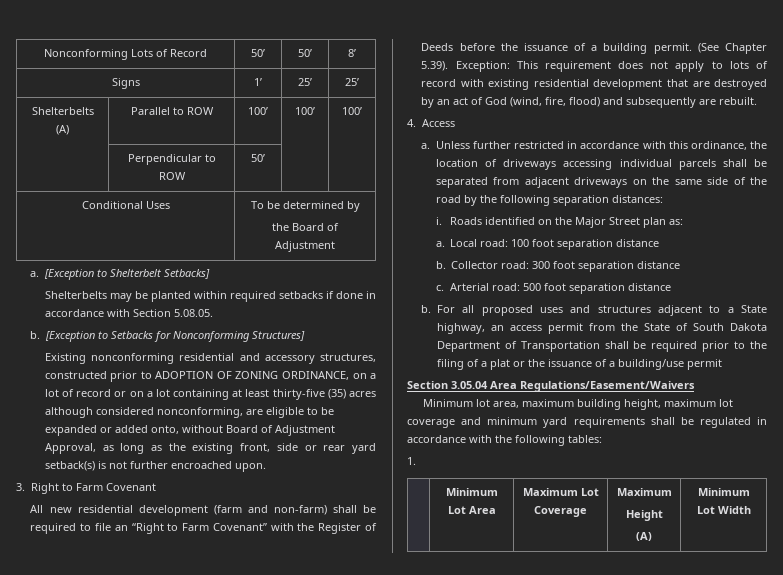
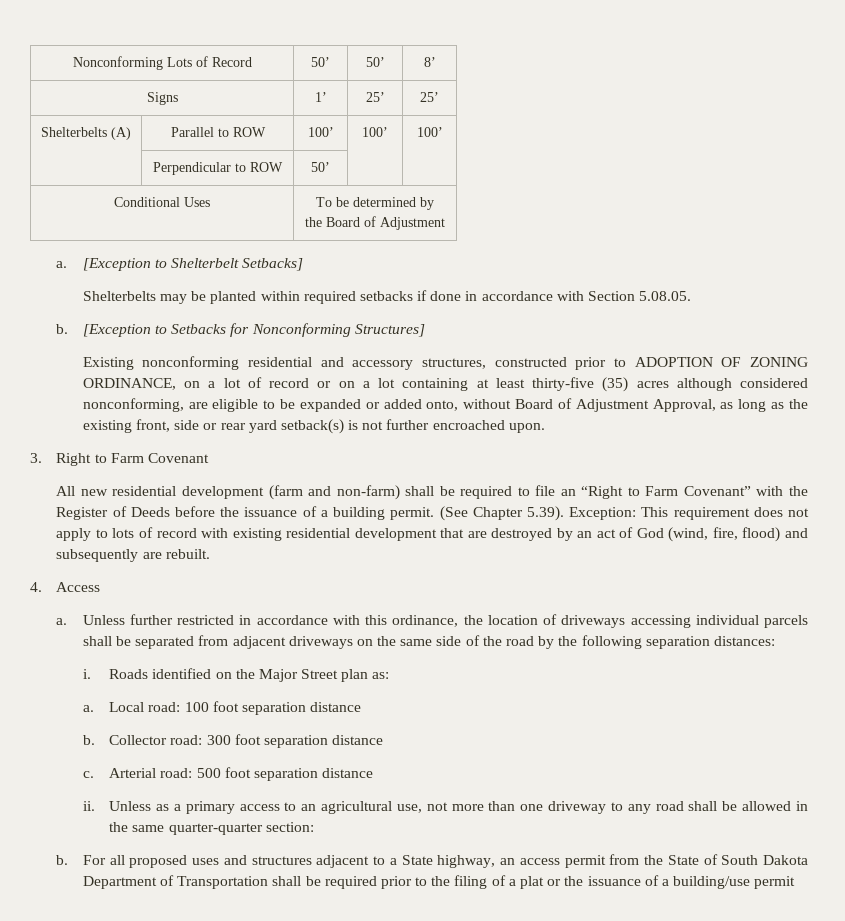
+ ii. Unless as a primary access to an agricultural use, not more than one driveway to any road shall be allowed in the same quarter-quarter section:
- Section 3.05.04 Area Regulations/Easement/Waivers
- Minimum lot area, maximum building height, maximum lot coverage and minimum yard requirements shall be regulated in accordance with the following tables:
- 1.
- | Minimum Lot Area | Maximum Lot Coverage | Maximum
- Height
- (A) | Minimum Lot Width

